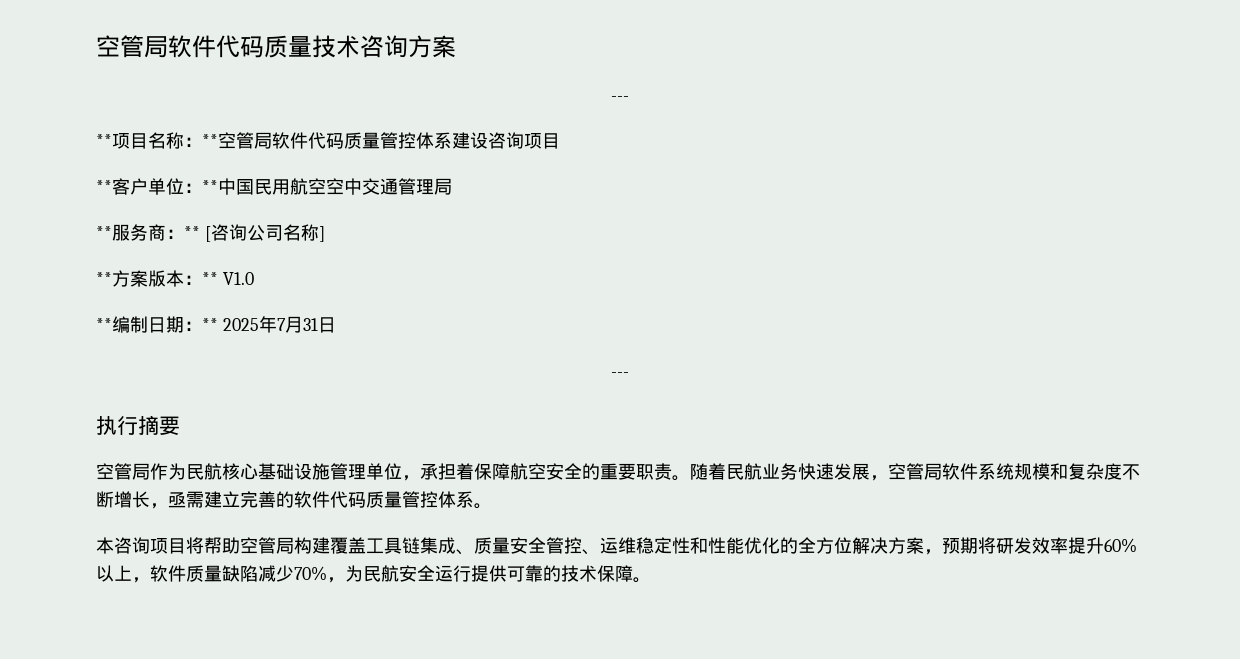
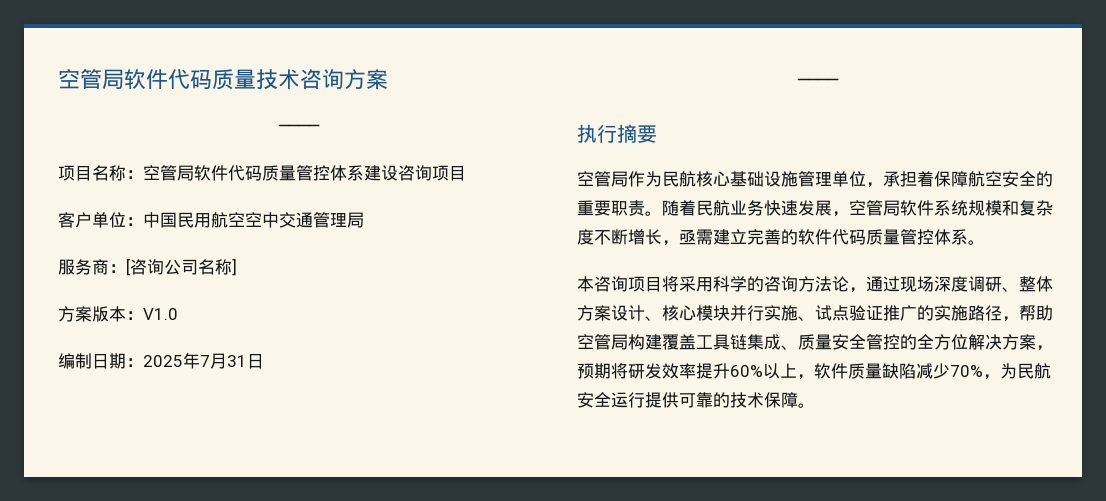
  空管局软件代码质量技术咨询方案
- ---
- **项目名称：**空管局软件代码质量管控体系建设咨询项目
+ ────
+ 项目名称：空管局软件代码质量管控体系建设咨询项目
- **客户单位：**中国民用航空空中交通管理局
+ 客户单位：中国民用航空空中交通管理局
- **服务商：** [咨询公司名称]
+ 服务商：[咨询公司名称]
- **方案版本：** V1.0
+ 方案版本：V1.0
- **编制日期：** 2025年7月31日
- ---
+ 编制日期：2025年7月31日
+ ────
- 本咨询项目将帮助空管局构建覆盖工具链集成、质量安全管控、运维稳定性和性能优化的全方位解决方案，预期将研发效率提升60%以上，软件质量缺陷减少70%，为民航安全运行提供可靠的技术保障。
+ 本咨询项目将采用科学的咨询方法论，通过现场深度调研、整体方案设计、核心模块并行实施、试点验证推广的实施路径，帮助空管局构建覆盖工具链集成、质量安全管控的全方位解决方案，预期将研发效率提升60%以上，软件质量缺陷减少70%，为民航安全运行提供可靠的技术保障。

